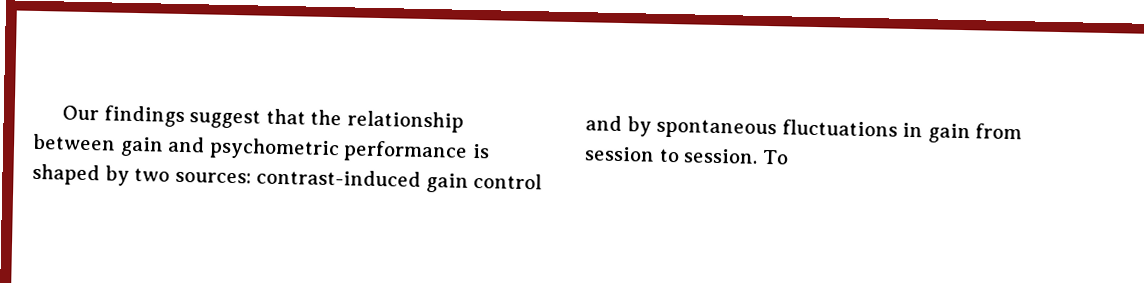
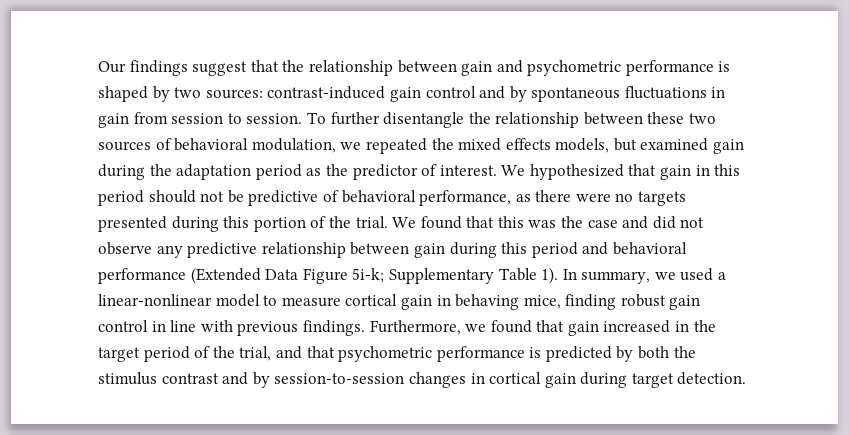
- To
+ To further disentangle the relationship between these two sources of behavioral modulation, we repeated the mixed effects models, but examined gain during the adaptation period as the predictor of interest. We hypothesized that gain in this period should not be predictive of behavioral performance, as there were no targets presented during this portion of the trial. We found that this was the case and did not observe any predictive relationship between gain during this period and behavioral performance (Extended Data Figure 5i-k; Supplementary Table 1). In summary, we used a linear-nonlinear model to measure cortical gain in behaving mice, finding robust gain control in line with previous findings. Furthermore, we found that gain increased in the target period of the trial, and that psychometric performance is predicted by both the stimulus contrast and by session-to-session changes in cortical gain during target detection.

